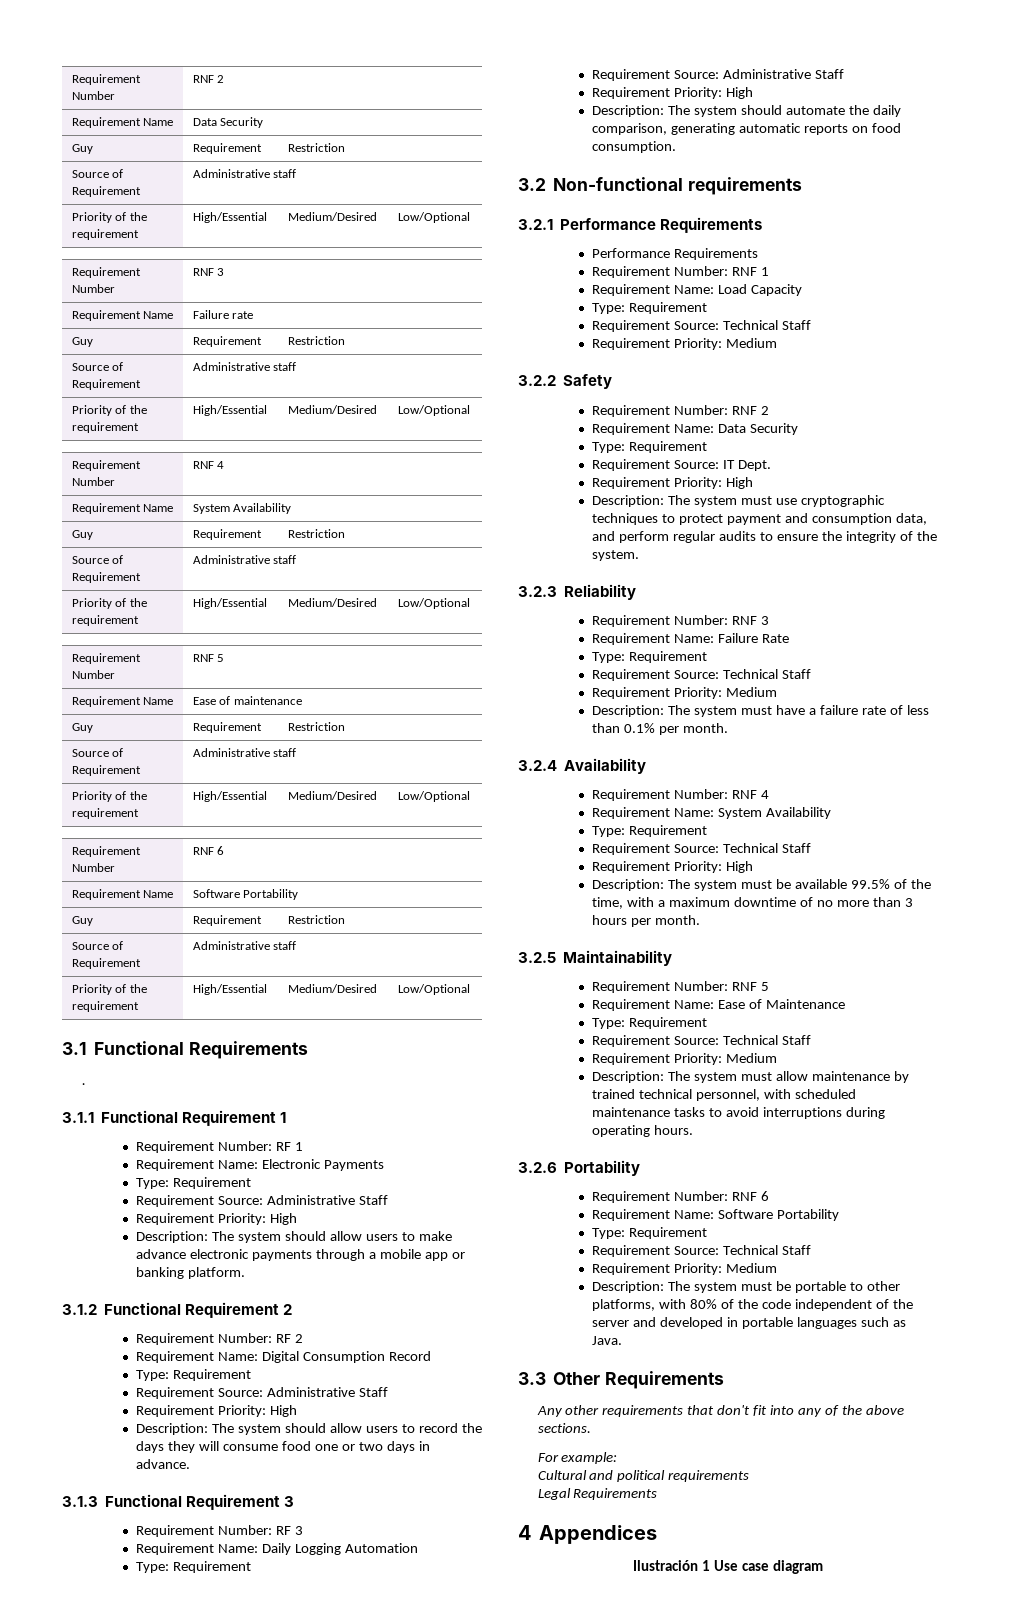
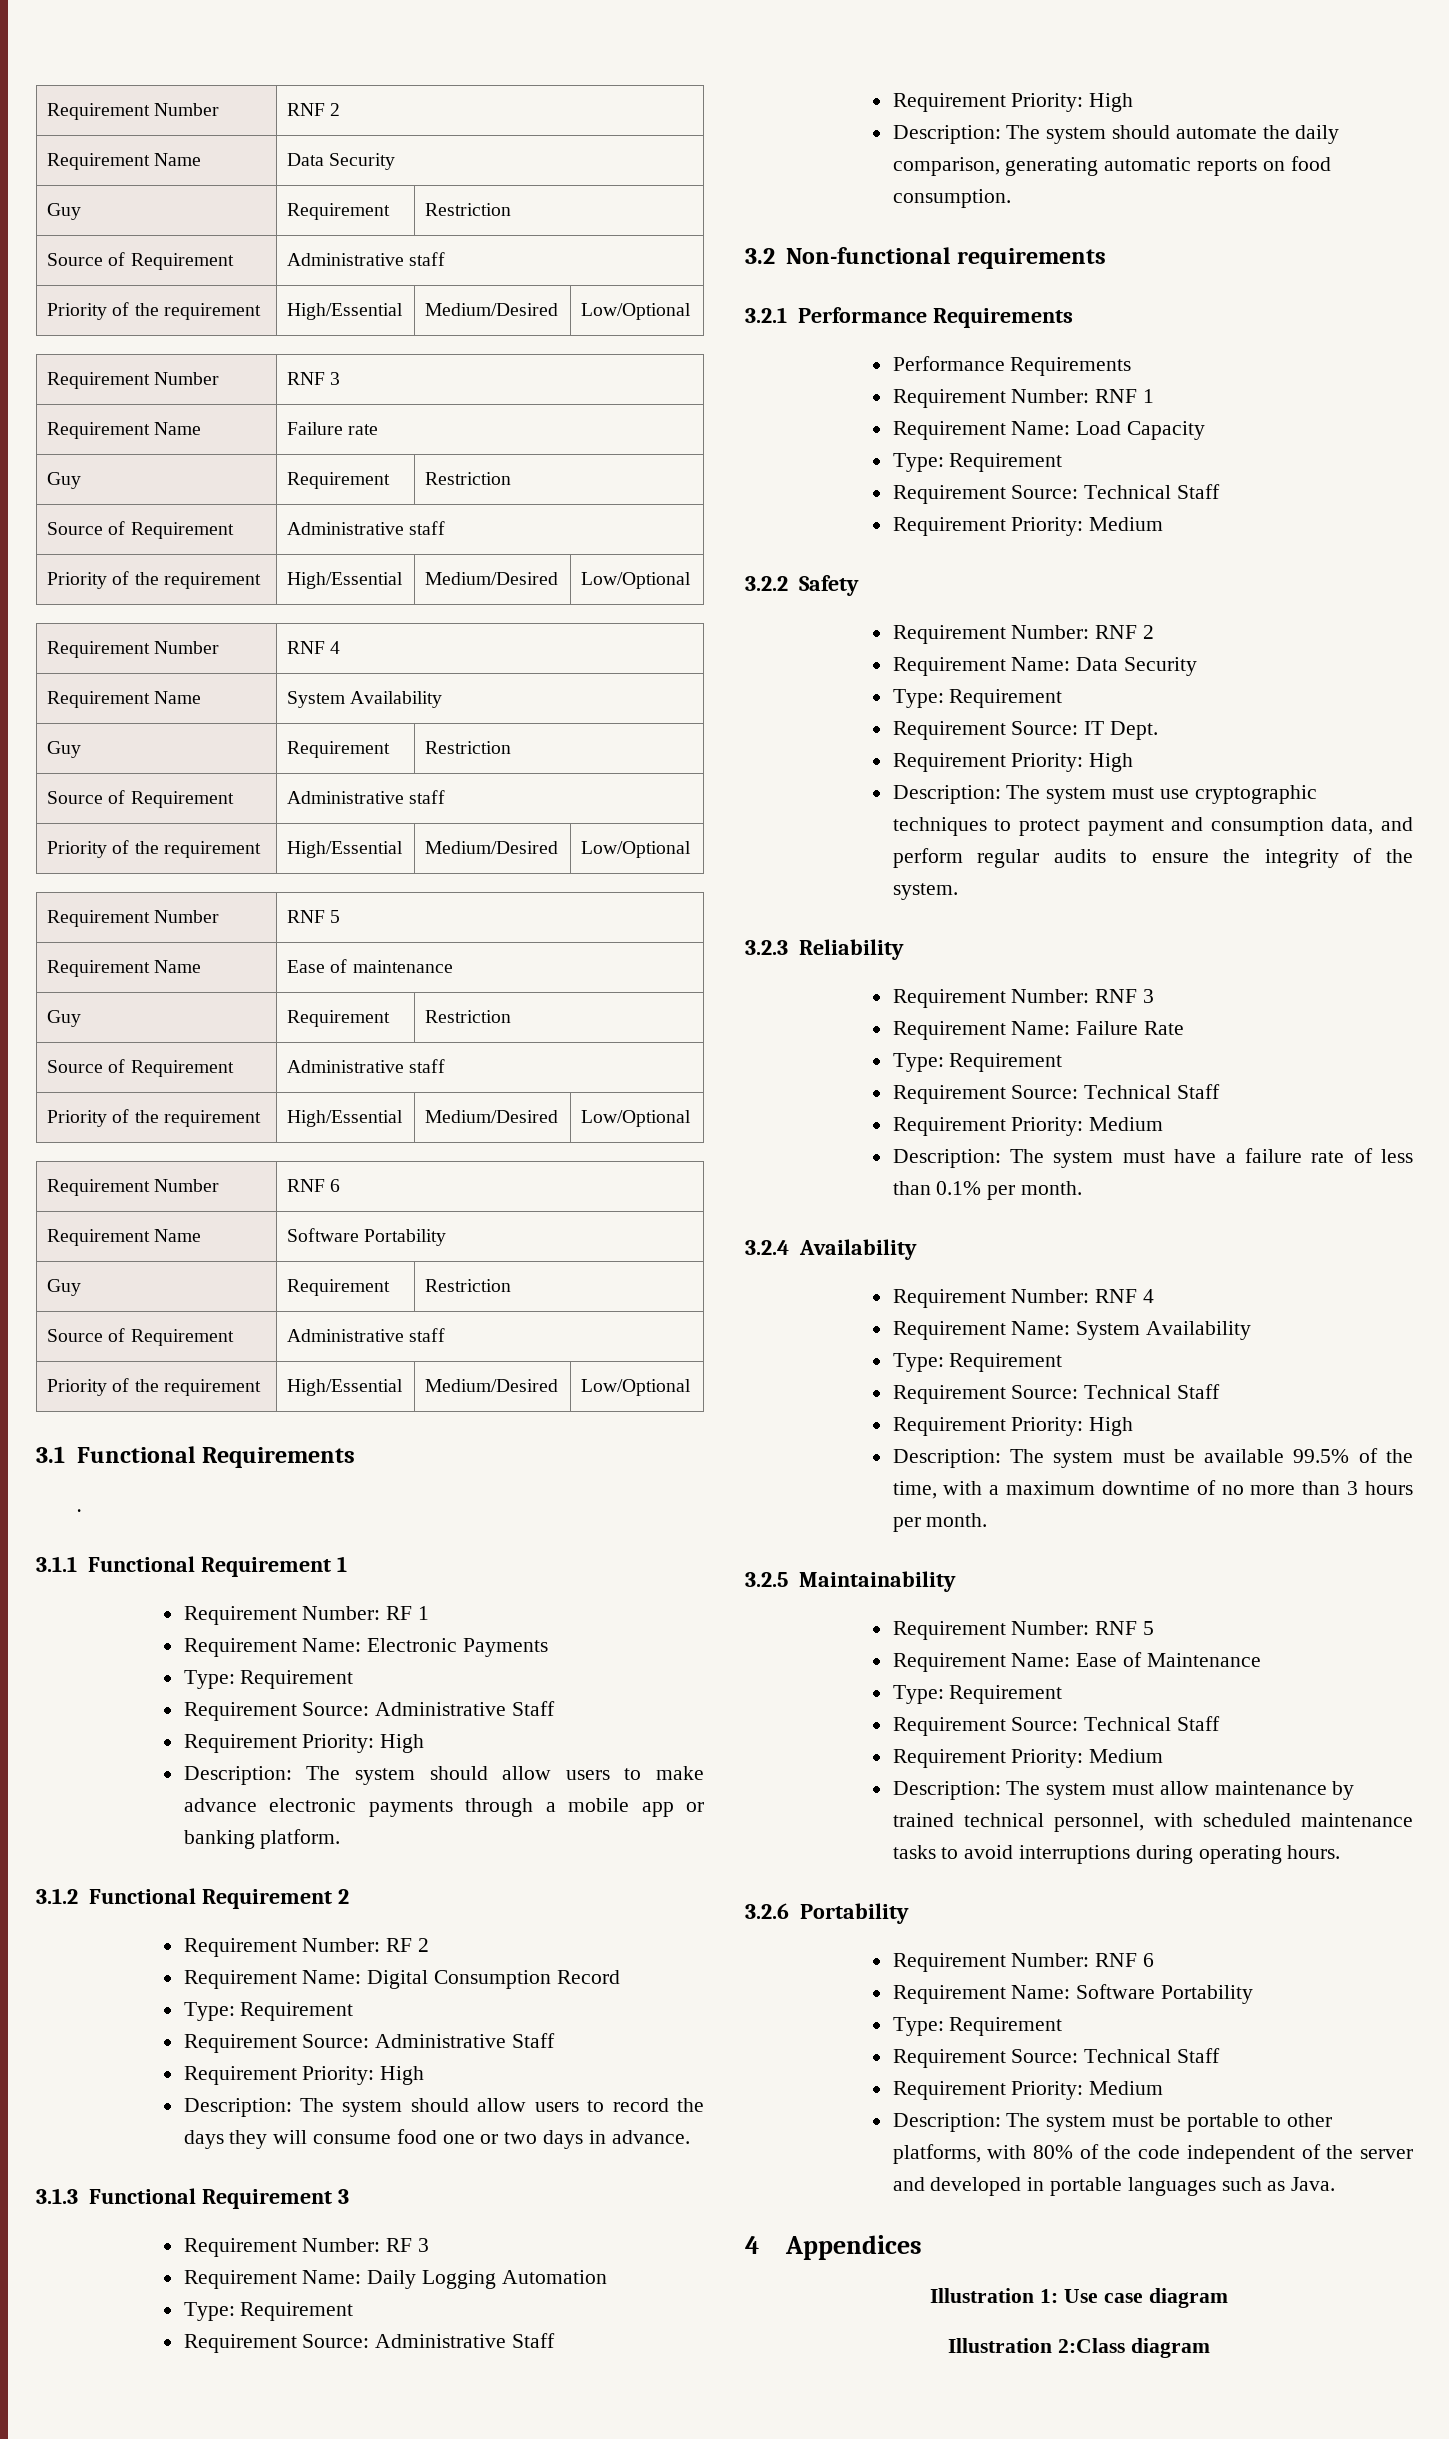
- 3.3 Other Requirements
- Any other requirements that don't fit into any of the above sections.
- For example:
- Cultural and political requirements
- Legal Requirements
- Ilustración 1 Use case diagram
+ Illustration 1: Use case diagram
+ Illustration 2:Class diagram

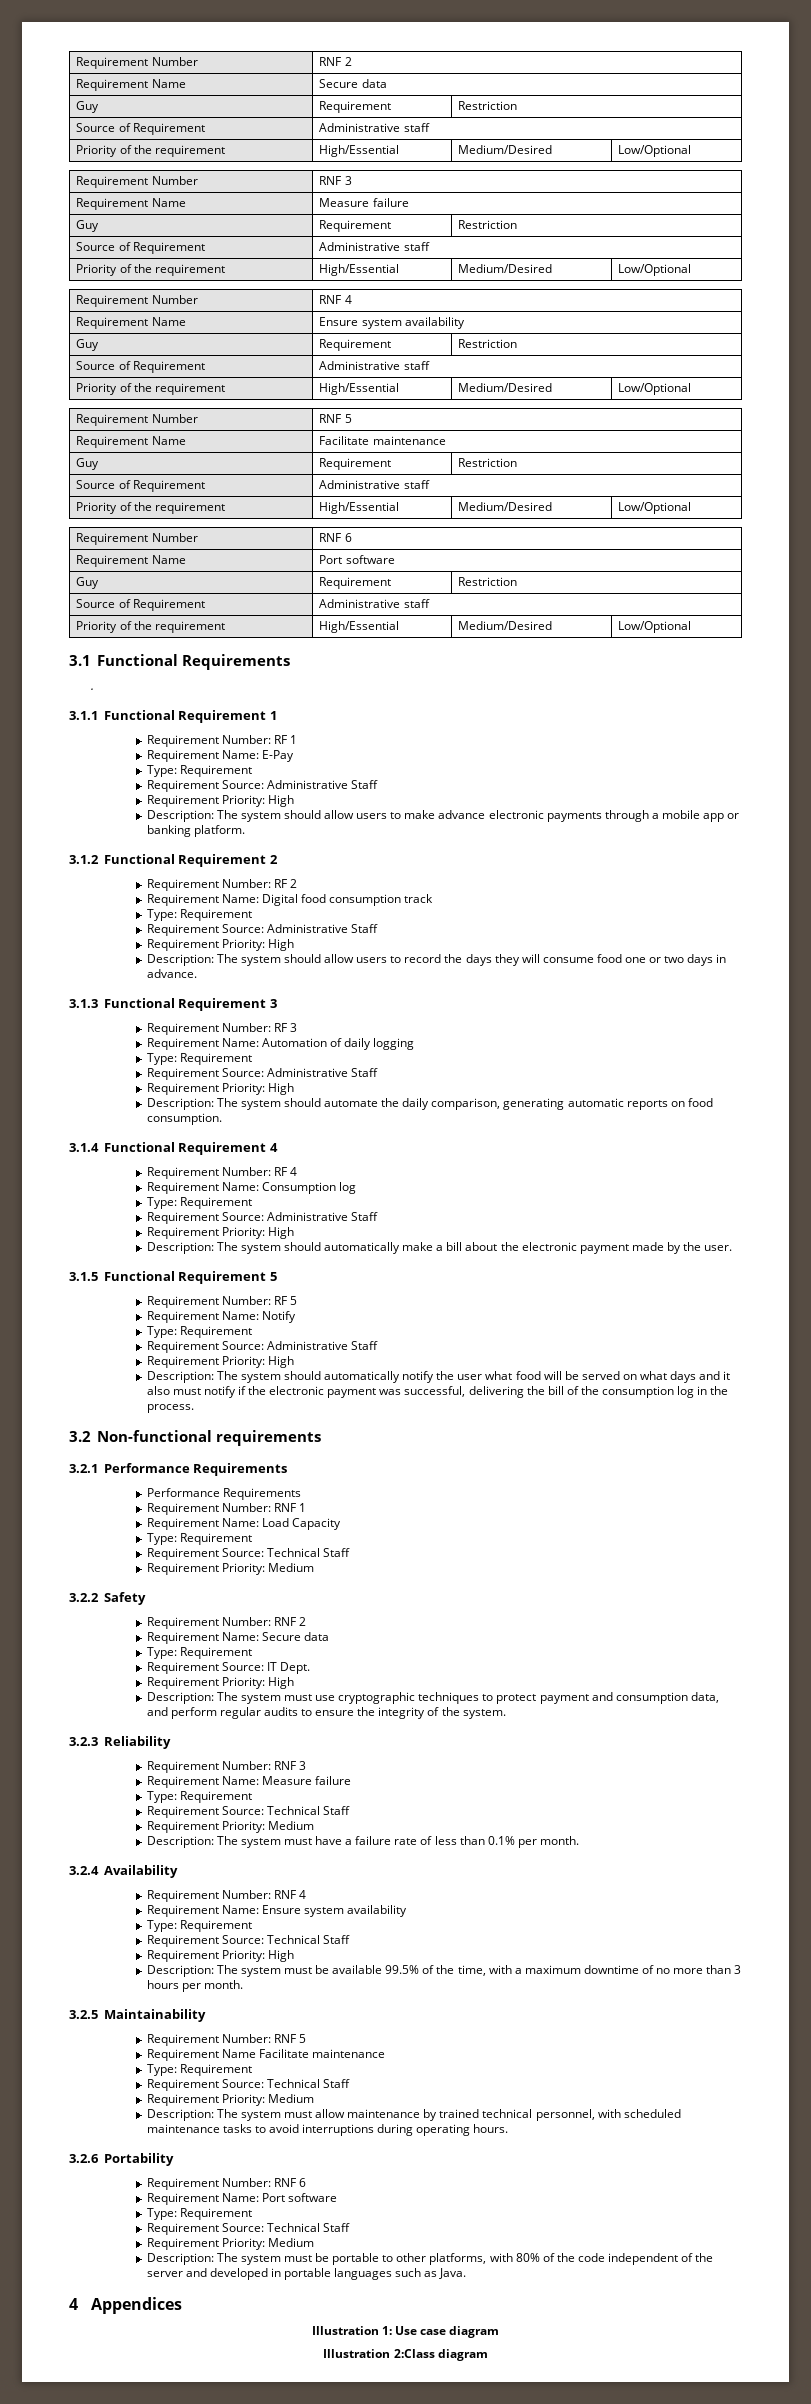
- Requirement Name | Data Security
+ Requirement Name | Secure data
- Requirement Name | Failure rate
+ Requirement Name | Measure failure
- Requirement Name | System Availability
+ Requirement Name | Ensure system availability
- Requirement Name | Ease of maintenance
+ Requirement Name | Facilitate maintenance
- Requirement Name | Software Portability
+ Requirement Name | Port software
- Requirement Name: Electronic Payments
+ Requirement Name: E-Pay
- Requirement Name: Digital Consumption Record
+ Requirement Name: Digital food consumption track
- Requirement Name: Daily Logging Automation
+ Requirement Name: Automation of daily logging
+ 3.1.4 Functional Requirement 4
+ Requirement Number: RF 4
+ Requirement Name: Consumption log
+ Type: Requirement
+ Requirement Source: Administrative Staff
+ Requirement Priority: High
+ Description: The system should automatically make a bill about the electronic payment made by the user.
+ 3.1.5 Functional Requirement 5
+ Requirement Number: RF 5
+ Requirement Name: Notify
+ Type: Requirement
+ Requirement Source: Administrative Staff
+ Requirement Priority: High
+ Description: The system should automatically notify the user what food will be served on what days and it also must notify if the electronic payment was successful, delivering the bill of the consumption log in the process.
- Requirement Name: Data Security
+ Requirement Name: Secure data
- Requirement Name: Failure Rate
+ Requirement Name: Measure failure
- Requirement Name: System Availability
+ Requirement Name: Ensure system availability
- Requirement Name: Ease of Maintenance
+ Requirement Name Facilitate maintenance
- Requirement Name: Software Portability
+ Requirement Name: Port software

